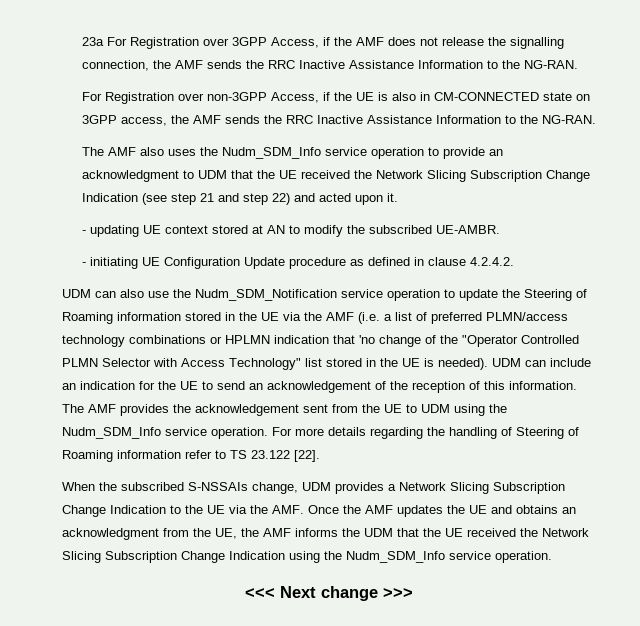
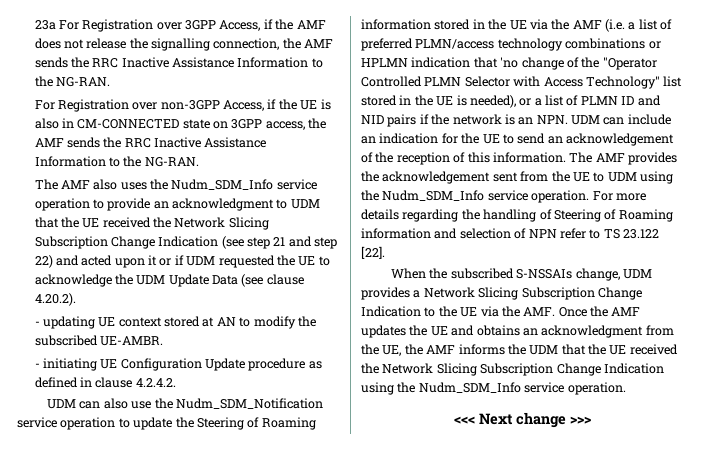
- The AMF also uses the Nudm_SDM_Info service operation to provide an acknowledgment to UDM that the UE received the Network Slicing Subscription Change Indication (see step 21 and step 22) and acted upon it.
+ The AMF also uses the Nudm_SDM_Info service operation to provide an acknowledgment to UDM that the UE received the Network Slicing Subscription Change Indication (see step 21 and step 22) and acted upon it or if UDM requested the UE to acknowledge the UDM Update Data (see clause 4.20.2).
- UDM can also use the Nudm_SDM_Notification service operation to update the Steering of Roaming information stored in the UE via the AMF (i.e. a list of preferred PLMN/access technology combinations or HPLMN indication that 'no change of the "Operator Controlled PLMN Selector with Access Technology" list stored in the UE is needed). UDM can include an indication for the UE to send an acknowledgement of the reception of this information.
+ UDM can also use the Nudm_SDM_Notification service operation to update the Steering of Roaming information stored in the UE via the AMF (i.e. a list of preferred PLMN/access technology combinations or HPLMN indication that 'no change of the "Operator Controlled PLMN Selector with Access Technology" list stored in the UE is needed), or a list of PLMN ID and NID pairs if the network is an NPN. UDM can include an indication for the UE to send an acknowledgement of the reception of this information.
- For more details regarding the handling of Steering of Roaming information refer to TS 23.122 [22].
+ For more details regarding the handling of Steering of Roaming information and selection of NPN refer to TS 23.122 [22].

